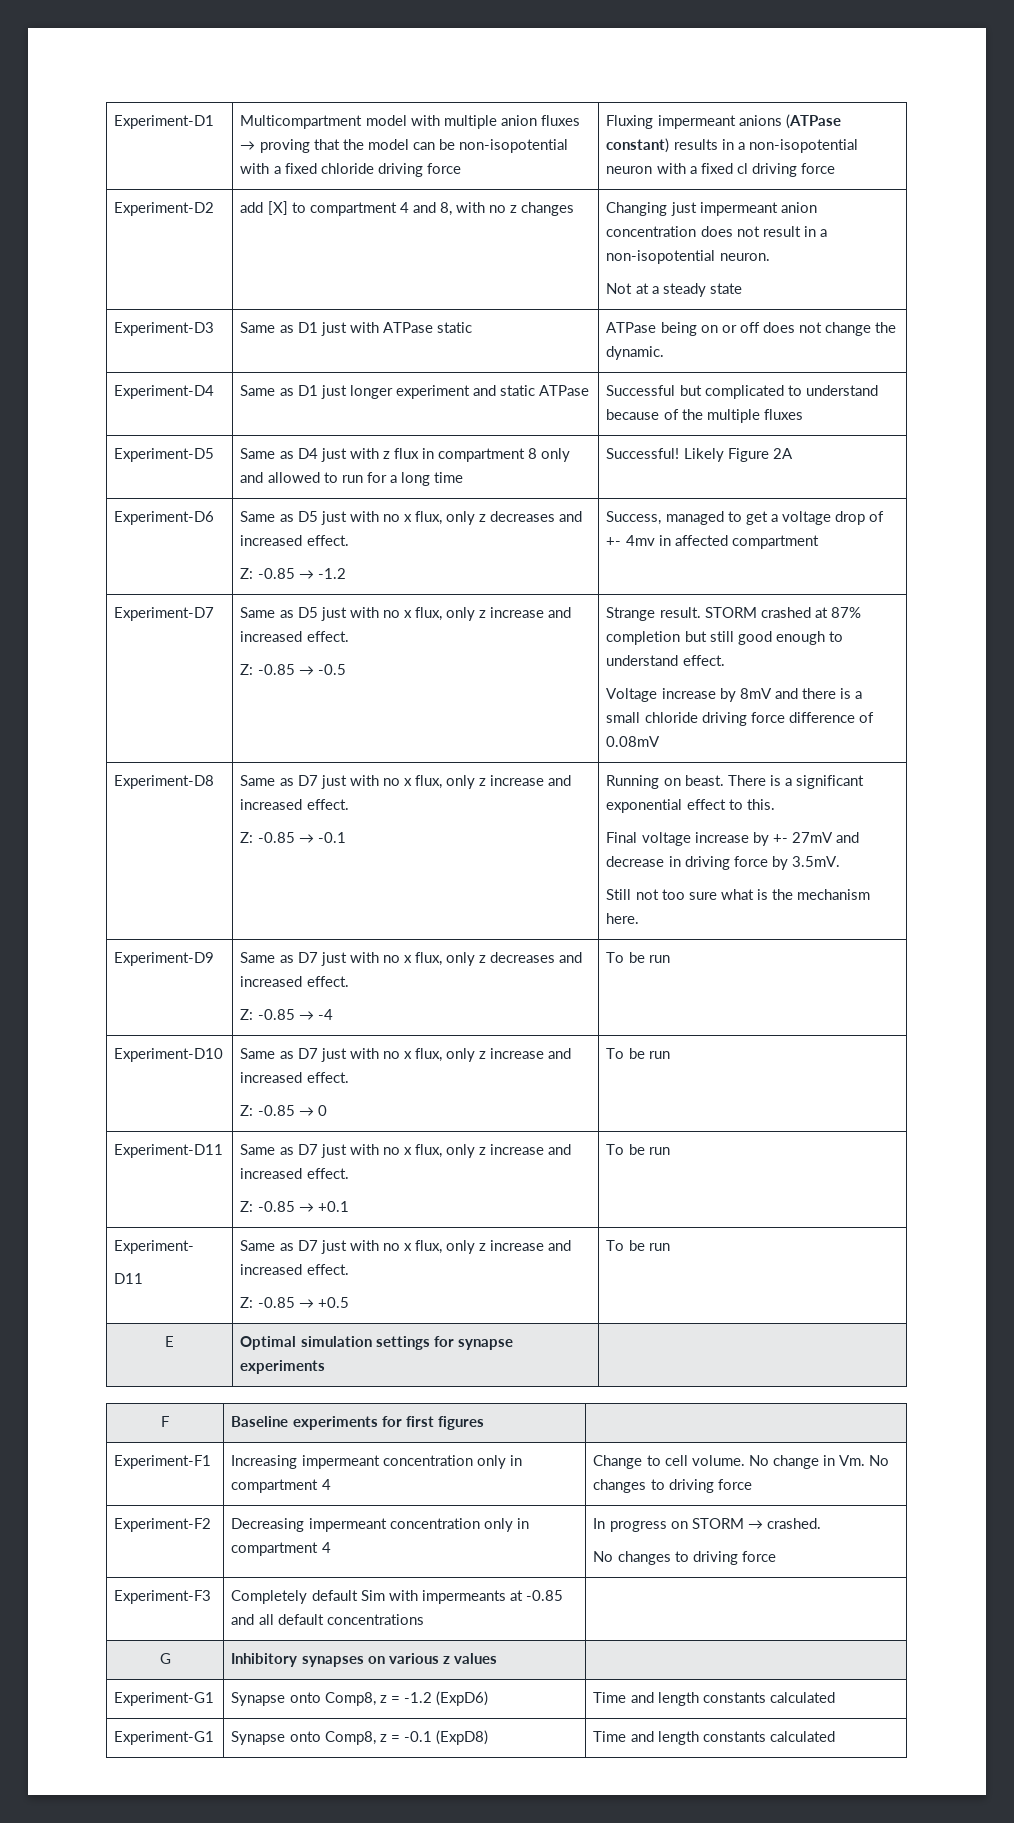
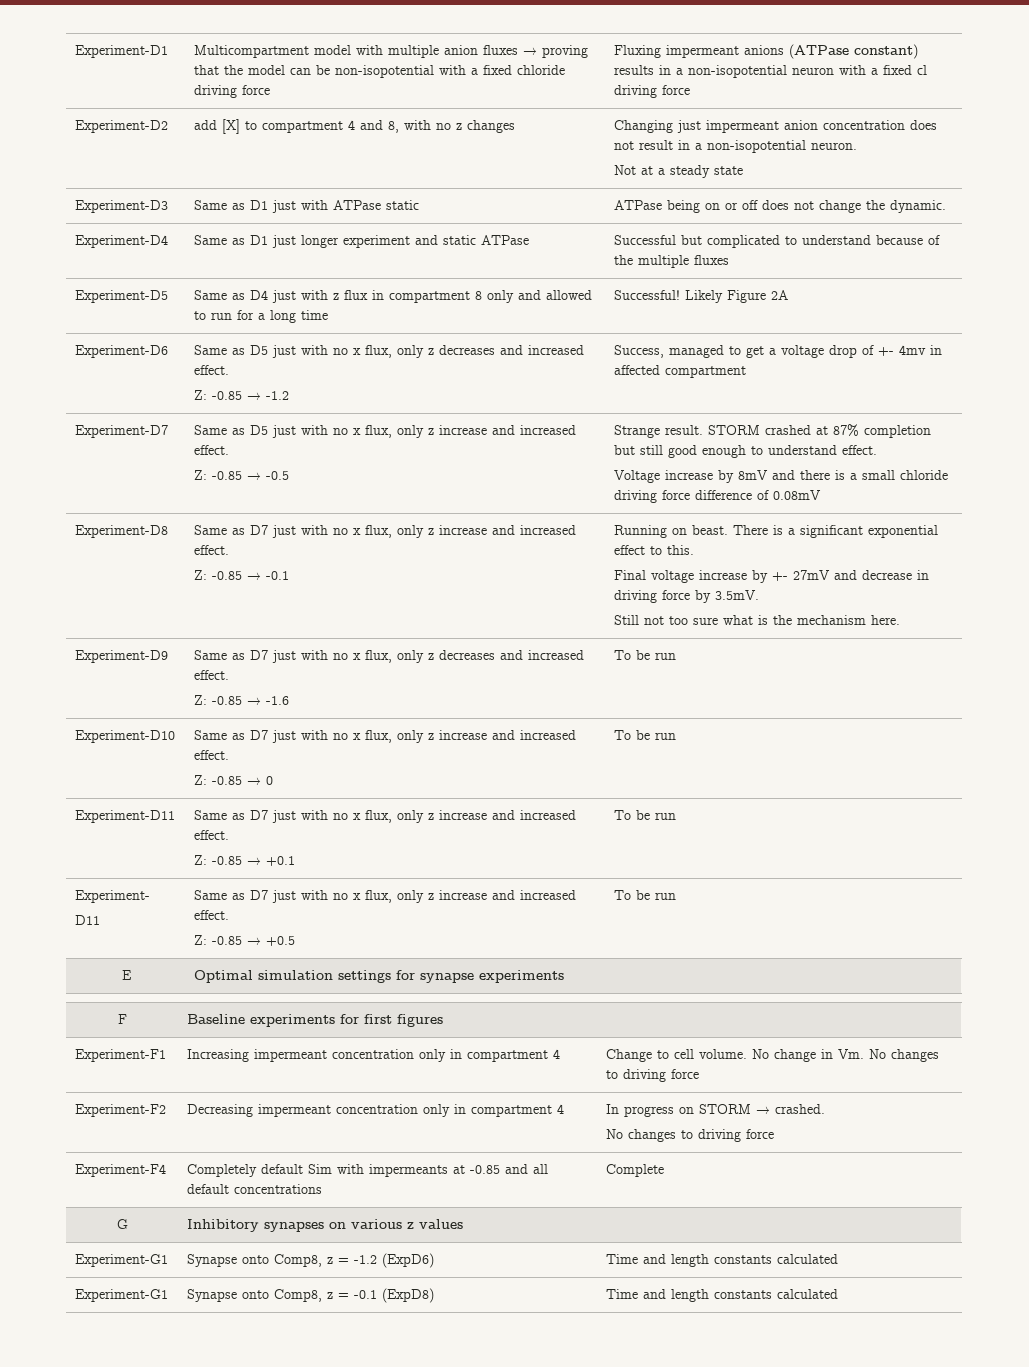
  Experiment-D9 | Same as D7 just with no x flux, only z decreases and increased effect.
- Z: -0.85 → -4 | To be run
+ Z: -0.85 → -1.6 | To be run
- Experiment-F3 | Completely default Sim with impermeants at -0.85 and all default concentrations |
+ Experiment-F4 | Completely default Sim with impermeants at -0.85 and all default concentrations | Complete

